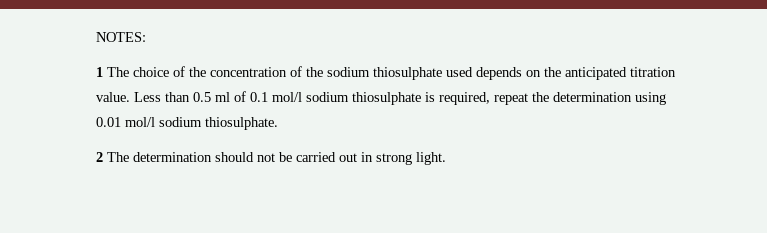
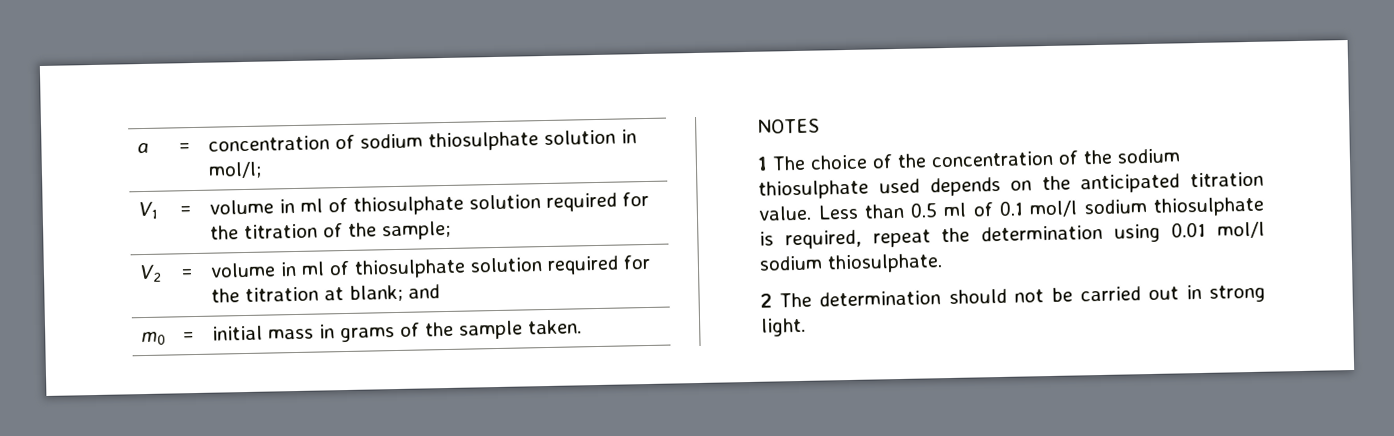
- NOTES:
+ a | = | concentration of sodium thiosulphate solution in mol/l;
+ V1 | = | volume in ml of thiosulphate solution required for the titration of the sample;
+ V2 | = | volume in ml of thiosulphate solution required for the titration at blank; and
+ m0 | = | initial mass in grams of the sample taken.
+ NOTES

